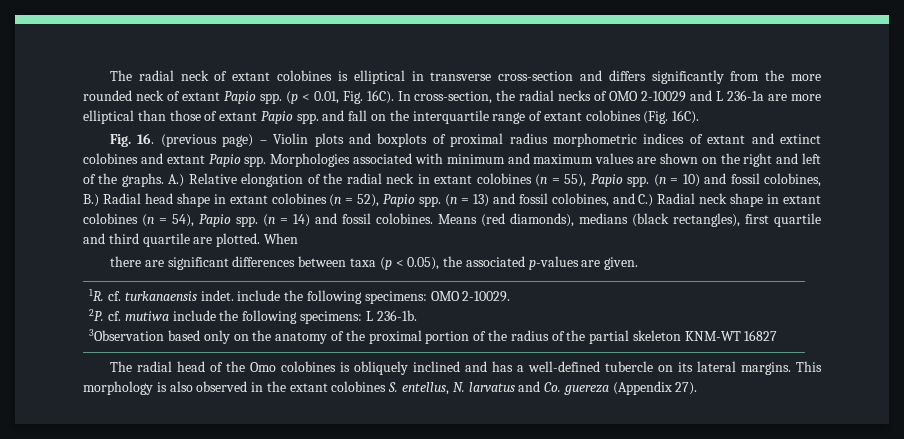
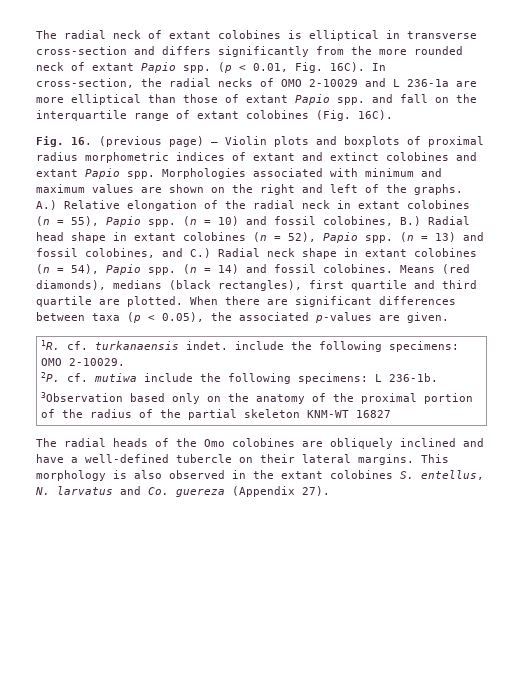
- When
- there are significant differences between taxa (p < 0.05), the associated p-values are given.
+ When there are significant differences between taxa (p < 0.05), the associated p-values are given.
- The radial head of the Omo colobines is obliquely inclined and has a well-defined tubercle on its lateral margins.
+ The radial heads of the Omo colobines are obliquely inclined and have a well-defined tubercle on their lateral margins.

